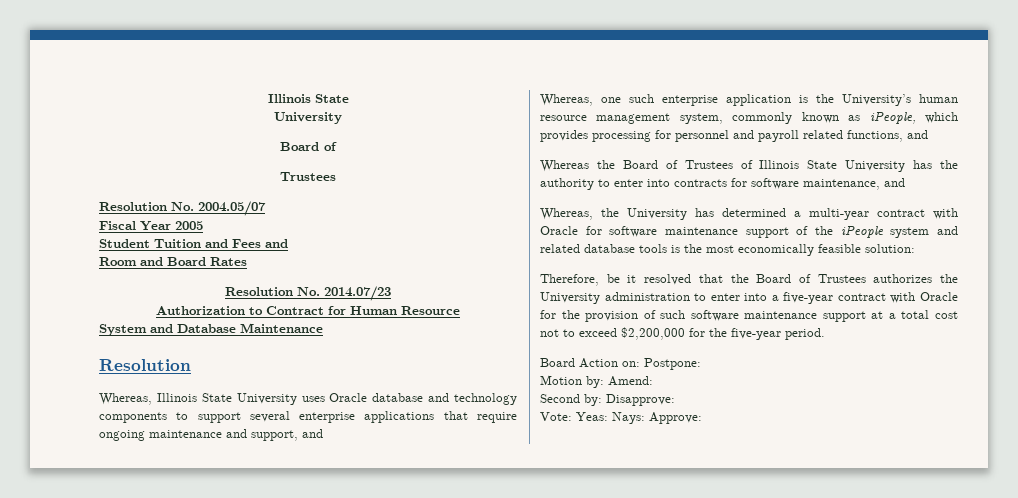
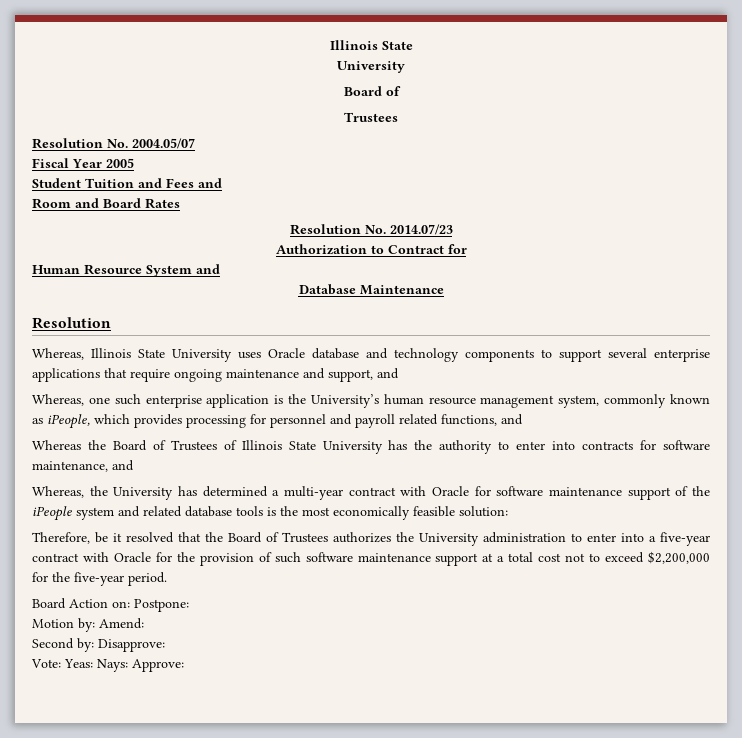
- Authorization to Contract for Human Resource
- System and Database Maintenance
+ Authorization to Contract for
+ Human Resource System and
+ Database Maintenance

